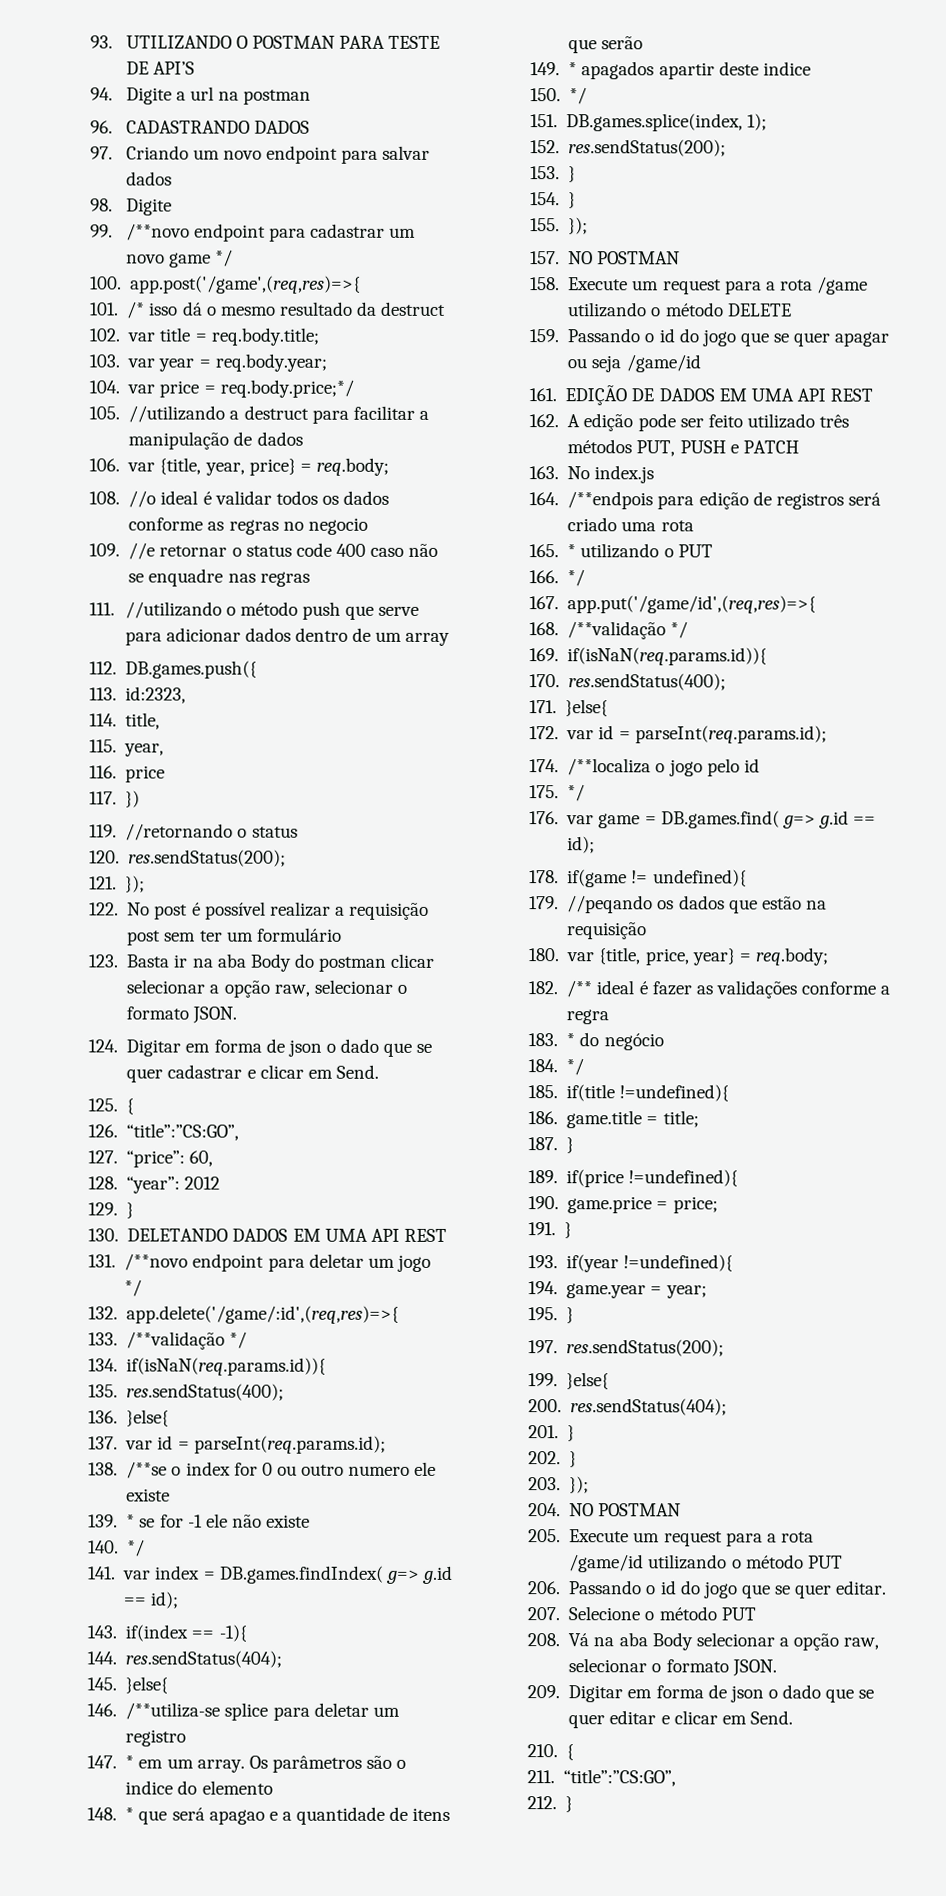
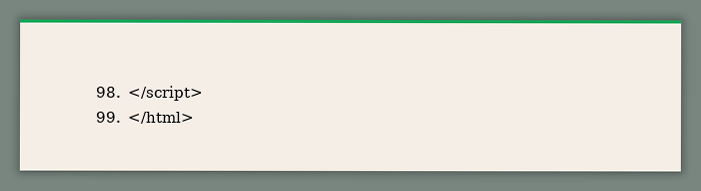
- 93. UTILIZANDO O POSTMAN PARA TESTE DE API’S
- 94. Digite a url na postman
- 96. CADASTRANDO DADOS
- 97. Criando um novo endpoint para salvar dados
- 98. Digite
- 99. /**novo endpoint para cadastrar um novo game */
- 100. app.post('/game',(req,res)=>{
- 101. /* isso dá o mesmo resultado da destruct
- 102. var title = req.body.title;
- 103. var year = req.body.year;
- 104. var price = req.body.price;*/
- 105. //utilizando a destruct para facilitar a manipulação de dados
- 106. var {title, year, price} = req.body;
- 108. //o ideal é validar todos os dados conforme as regras no negocio
- 109. //e retornar o status code 400 caso não se enquadre nas regras
- 111. //utilizando o método push que serve para adicionar dados dentro de um array
- 112. DB.games.push({
- 113. id:2323,
- 114. title,
- 115. year,
- 116. price
- 117. })
- 119. //retornando o status
- 120. res.sendStatus(200);
- 121. });
- 122. No post é possível realizar a requisição post sem ter um formulário
- 123. Basta ir na aba Body do postman clicar selecionar a opção raw, selecionar o formato JSON.
- 124. Digitar em forma de json o dado que se quer cadastrar e clicar em Send.
- 125. {
- 126. “title”:”CS:GO”,
- 127. “price”: 60,
- 128. “year”: 2012
- 129. }
- 130. DELETANDO DADOS EM UMA API REST
- 131. /**novo endpoint para deletar um jogo */
- 132. app.delete('/game/:id',(req,res)=>{
- 133. /**validação */
- 134. if(isNaN(req.params.id)){
- 135. res.sendStatus(400);
- 136. }else{
- 137. var id = parseInt(req.params.id);
- 138. /**se o index for 0 ou outro numero ele existe
- 139. * se for -1 ele não existe
- 140. */
- 141. var index = DB.games.findIndex( g=> g.id == id);
- 143. if(index == -1){
- 144. res.sendStatus(404);
- 145. }else{
- 146. /**utiliza-se splice para deletar um registro
- 147. * em um array. Os parâmetros são o indice do elemento
- 148. * que será apagao e a quantidade de itens que serão
- 149. * apagados apartir deste indice
- 150. */
- 151. DB.games.splice(index, 1);
- 152. res.sendStatus(200);
- 153. }
- 154. }
- 155. });
- 157. NO POSTMAN
- 158. Execute um request para a rota /game utilizando o método DELETE
- 159. Passando o id do jogo que se quer apagar ou seja /game/id
- 161. EDIÇÃO DE DADOS EM UMA API REST
- 162. A edição pode ser feito utilizado três métodos PUT, PUSH e PATCH
- 163. No index.js
- 164. /**endpois para edição de registros será criado uma rota
- 165. * utilizando o PUT
- 166. */
- 167. app.put('/game/id',(req,res)=>{
- 168. /**validação */
- 169. if(isNaN(req.params.id)){
- 170. res.sendStatus(400);
- 171. }else{
- 172. var id = parseInt(req.params.id);
- 174. /**localiza o jogo pelo id
- 175. */
- 176. var game = DB.games.find( g=> g.id == id);
- 178. if(game != undefined){
- 179. //peqando os dados que estão na requisição
- 180. var {title, price, year} = req.body;
- 182. /** ideal é fazer as validações conforme a regra
- 183. * do negócio
- 184. */
- 185. if(title !=undefined){
- 186. game.title = title;
- 187. }
- 189. if(price !=undefined){
- 190. game.price = price;
- 191. }
- 193. if(year !=undefined){
- 194. game.year = year;
- 195. }
- 197. res.sendStatus(200);
- 199. }else{
- 200. res.sendStatus(404);
- 201. }
- 202. }
- 203. });
- 204. NO POSTMAN
- 205. Execute um request para a rota /game/id utilizando o método PUT
- 206. Passando o id do jogo que se quer editar.
- 207. Selecione o método PUT
- 208. Vá na aba Body selecionar a opção raw, selecionar o formato JSON.
- 209. Digitar em forma de json o dado que se quer editar e clicar em Send.
- 210. {
- 211. “title”:”CS:GO”,
- 212. }
+ 98. </script>
+ 99. </html>

